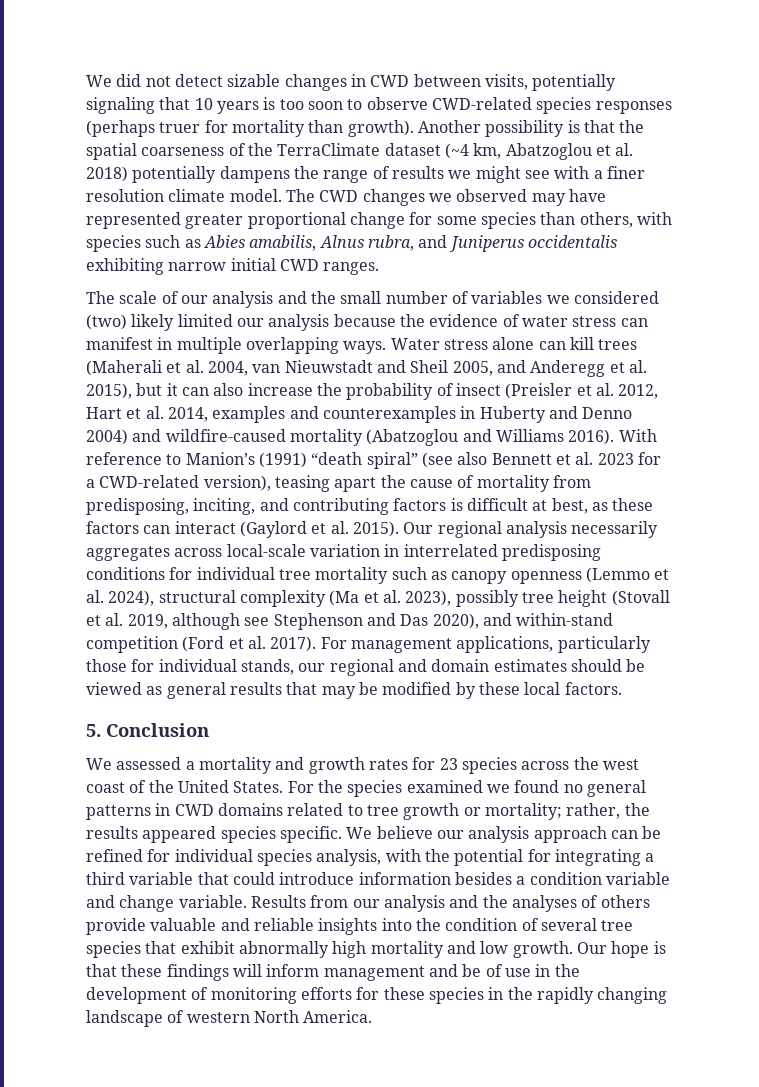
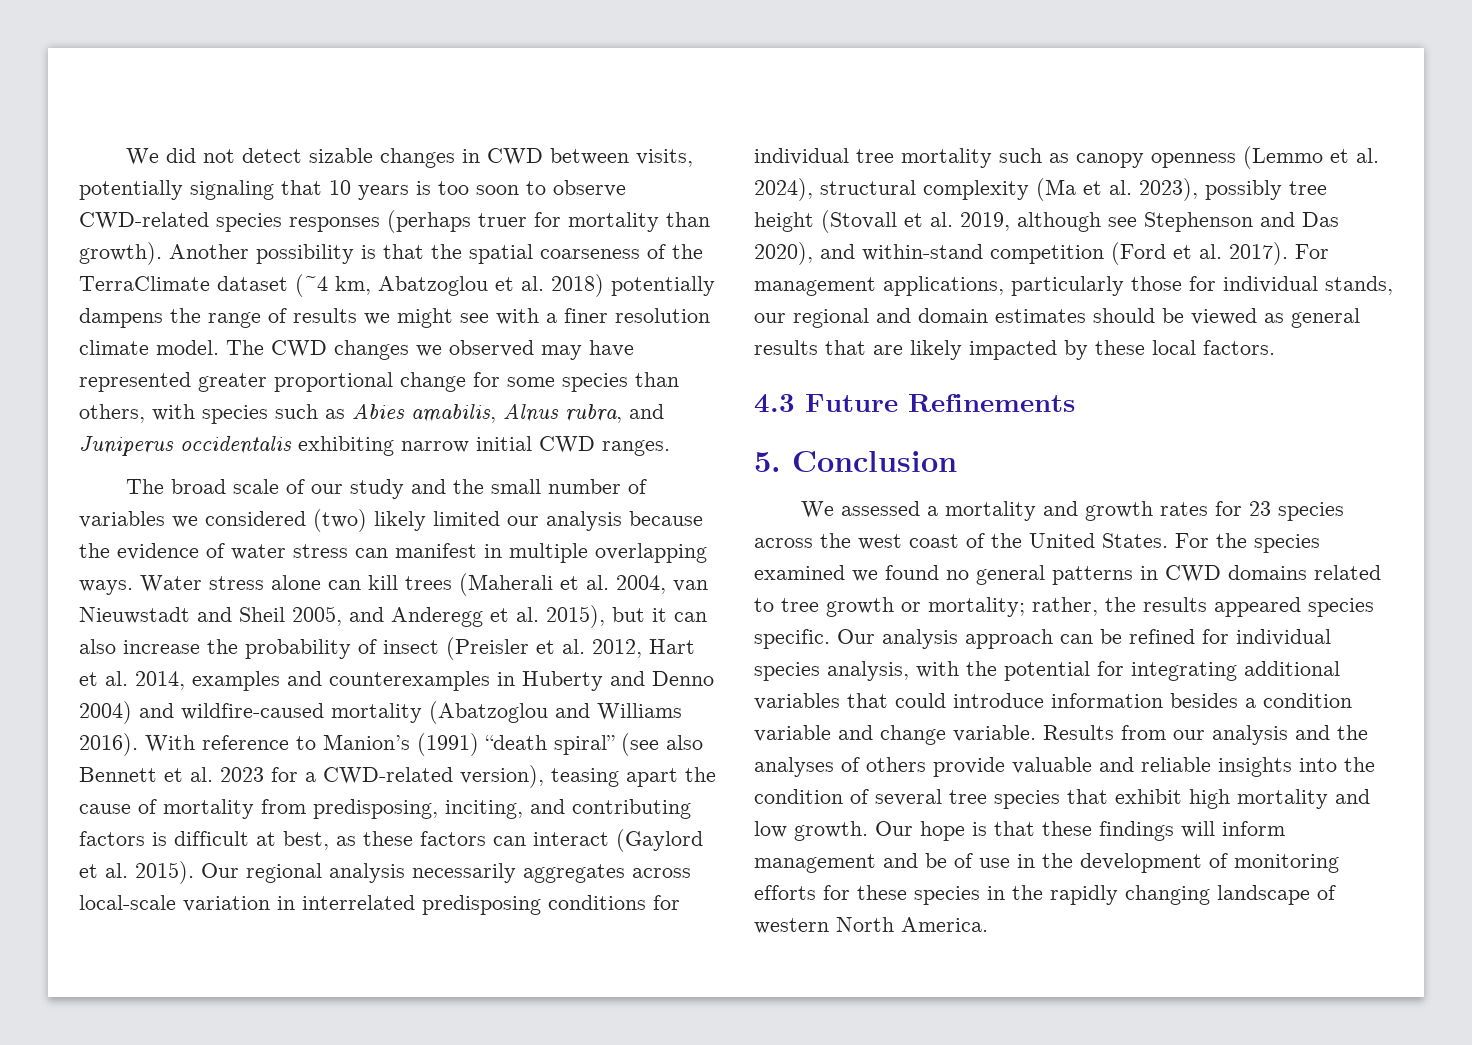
- The scale of our analysis and the small number of variables we considered (two) likely limited our analysis because the evidence of water stress can manifest in multiple overlapping ways.
+ The broad scale of our study and the small number of variables we considered (two) likely limited our analysis because the evidence of water stress can manifest in multiple overlapping ways.
- For management applications, particularly those for individual stands, our regional and domain estimates should be viewed as general results that may be modified by these local factors.
+ For management applications, particularly those for individual stands, our regional and domain estimates should be viewed as general results that are likely impacted by these local factors.
+ 4.3 Future Refinements
- We believe our analysis approach can be refined for individual species analysis, with the potential for integrating a third variable that could introduce information besides a condition variable and change variable.
+ Our analysis approach can be refined for individual species analysis, with the potential for integrating additional variables that could introduce information besides a condition variable and change variable.
- Results from our analysis and the analyses of others provide valuable and reliable insights into the condition of several tree species that exhibit abnormally high mortality and low growth.
+ Results from our analysis and the analyses of others provide valuable and reliable insights into the condition of several tree species that exhibit high mortality and low growth.

